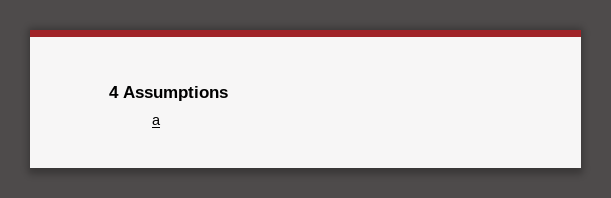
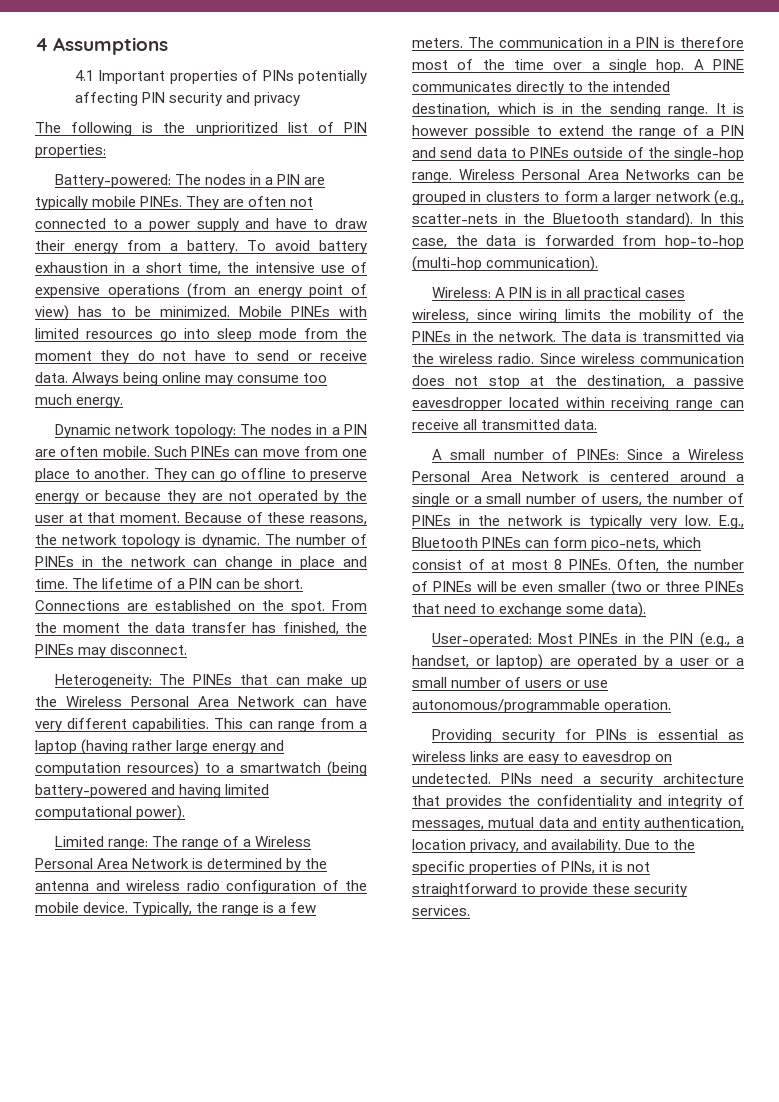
- a
+ 4.1 Important properties of PINs potentially affecting PIN security and privacy
+ The following is the unprioritized list of PIN properties:
+ Battery-powered: The nodes in a PIN are typically mobile PINEs. They are often not connected to a power supply and have to draw their energy from a battery. To avoid battery exhaustion in a short time, the intensive use of expensive operations (from an energy point of view) has to be minimized. Mobile PINEs with limited resources go into sleep mode from the moment they do not have to send or receive data. Always being online may consume too much energy.
+ Dynamic network topology: The nodes in a PIN are often mobile. Such PINEs can move from one place to another. They can go offline to preserve energy or because they are not operated by the user at that moment. Because of these reasons, the network topology is dynamic. The number of PINEs in the network can change in place and time. The lifetime of a PIN can be short. Connections are established on the spot. From the moment the data transfer has finished, the PINEs may disconnect.
+ Heterogeneity: The PINEs that can make up the Wireless Personal Area Network can have very different capabilities. This can range from a laptop (having rather large energy and computation resources) to a smartwatch (being battery-powered and having limited computational power).
+ Limited range: The range of a Wireless Personal Area Network is determined by the antenna and wireless radio configuration of the mobile device. Typically, the range is a few meters. The communication in a PIN is therefore most of the time over a single hop. A PINE communicates directly to the intended destination, which is in the sending range. It is however possible to extend the range of a PIN and send data to PINEs outside of the single-hop range. Wireless Personal Area Networks can be grouped in clusters to form a larger network (e.g., scatter-nets in the Bluetooth standard). In this case, the data is forwarded from hop-to-hop (multi-hop communication).
+ Wireless: A PIN is in all practical cases wireless, since wiring limits the mobility of the PINEs in the network. The data is transmitted via the wireless radio. Since wireless communication does not stop at the destination, a passive eavesdropper located within receiving range can receive all transmitted data.
+ A small number of PINEs: Since a Wireless Personal Area Network is centered around a single or a small number of users, the number of PINEs in the network is typically very low. E.g., Bluetooth PINEs can form pico-nets, which consist of at most 8 PINEs. Often, the number of PINEs will be even smaller (two or three PINEs that need to exchange some data).
+ User-operated: Most PINEs in the PIN (e.g., a handset, or laptop) are operated by a user or a small number of users or use autonomous/programmable operation.
+ Providing security for PINs is essential as wireless links are easy to eavesdrop on undetected. PINs need a security architecture that provides the confidentiality and integrity of messages, mutual data and entity authentication, location privacy, and availability. Due to the specific properties of PINs, it is not straightforward to provide these security services.

